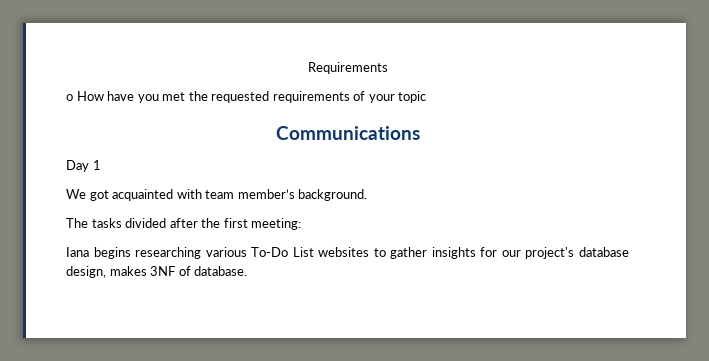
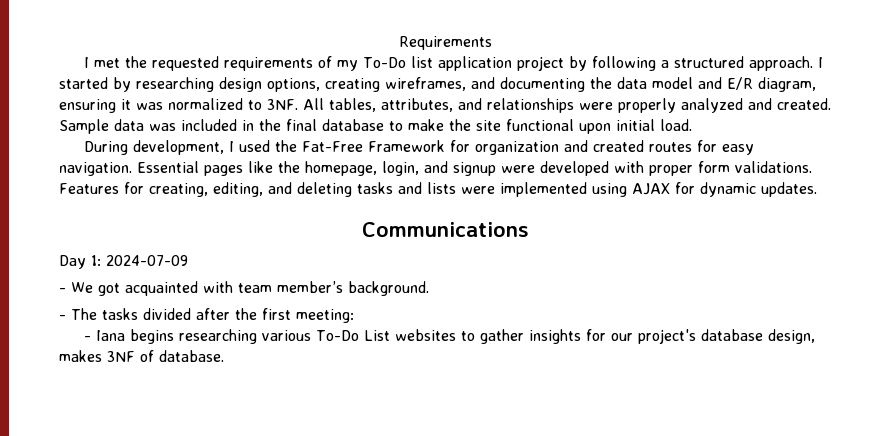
- o How have you met the requested requirements of your topic
+ I met the requested requirements of my To-Do list application project by following a structured approach. I started by researching design options, creating wireframes, and documenting the data model and E/R diagram, ensuring it was normalized to 3NF. All tables, attributes, and relationships were properly analyzed and created. Sample data was included in the final database to make the site functional upon initial load.
+ During development, I used the Fat-Free Framework for organization and created routes for easy navigation. Essential pages like the homepage, login, and signup were developed with proper form validations. Features for creating, editing, and deleting tasks and lists were implemented using AJAX for dynamic updates.
- Day 1
- We got acquainted with team member’s background.
+ Day 1: 2024-07-09
+ - We got acquainted with team member’s background.
- The tasks divided after the first meeting:
+ - The tasks divided after the first meeting:
- Iana begins researching various To-Do List websites to gather insights for our project's database design, makes 3NF of database.
+ - Iana begins researching various To-Do List websites to gather insights for our project's database design, makes 3NF of database.

